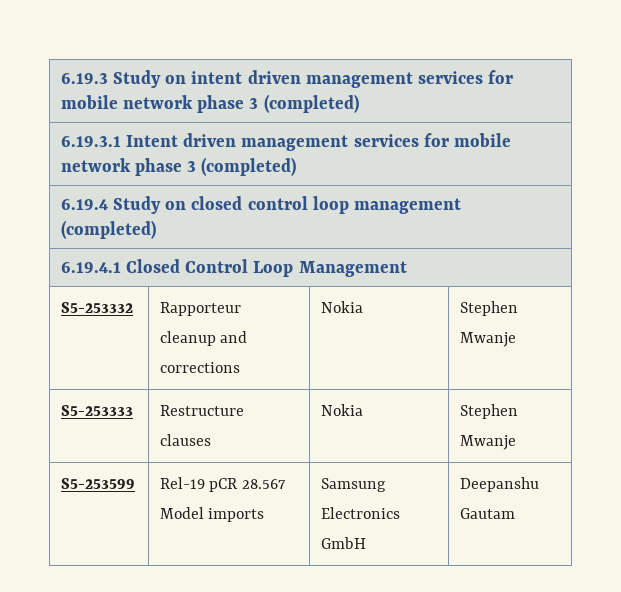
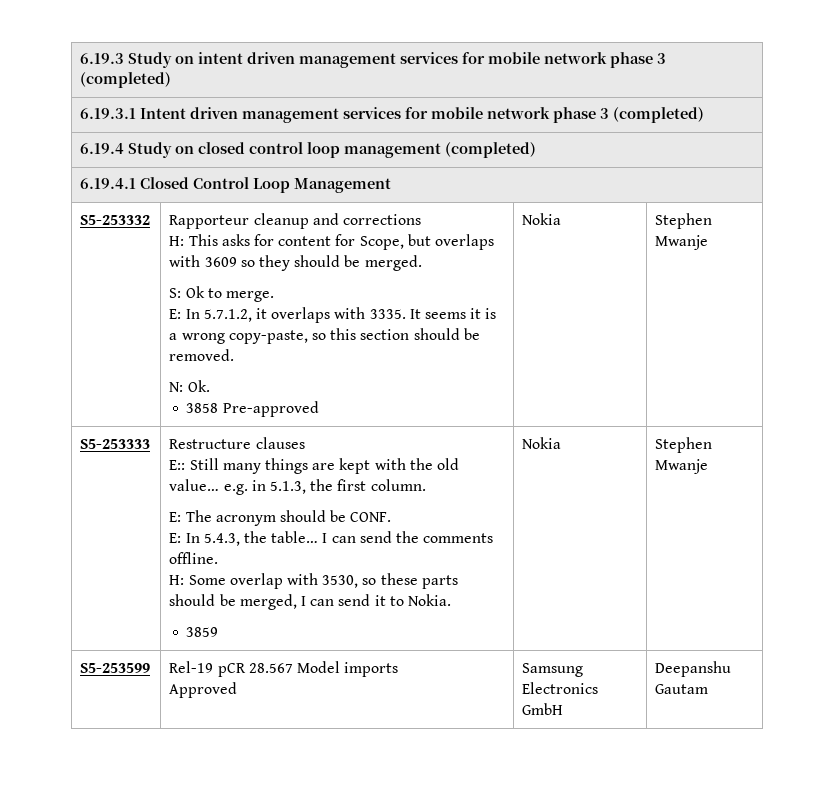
+ H: This asks for content for Scope, but overlaps with 3609 so they should be merged.
+ S: Ok to merge.
+ E: In 5.7.1.2, it overlaps with 3335. It seems it is a wrong copy-paste, so this section should be removed.
+ N: Ok.
+ 3858 Pre-approved
+ E:: Still many things are kept with the old value… e.g. in 5.1.3, the first column.
+ E: The acronym should be CONF.
+ E: In 5.4.3, the table… I can send the comments offline.
+ H: Some overlap with 3530, so these parts should be merged, I can send it to Nokia.
+ 3859
- S5-253599 | Rel-19 pCR 28.567 Model imports | Samsung Electronics GmbH | Deepanshu Gautam
+ S5-253599 | Rel-19 pCR 28.567 Model imports
+ Approved | Samsung Electronics GmbH | Deepanshu Gautam

